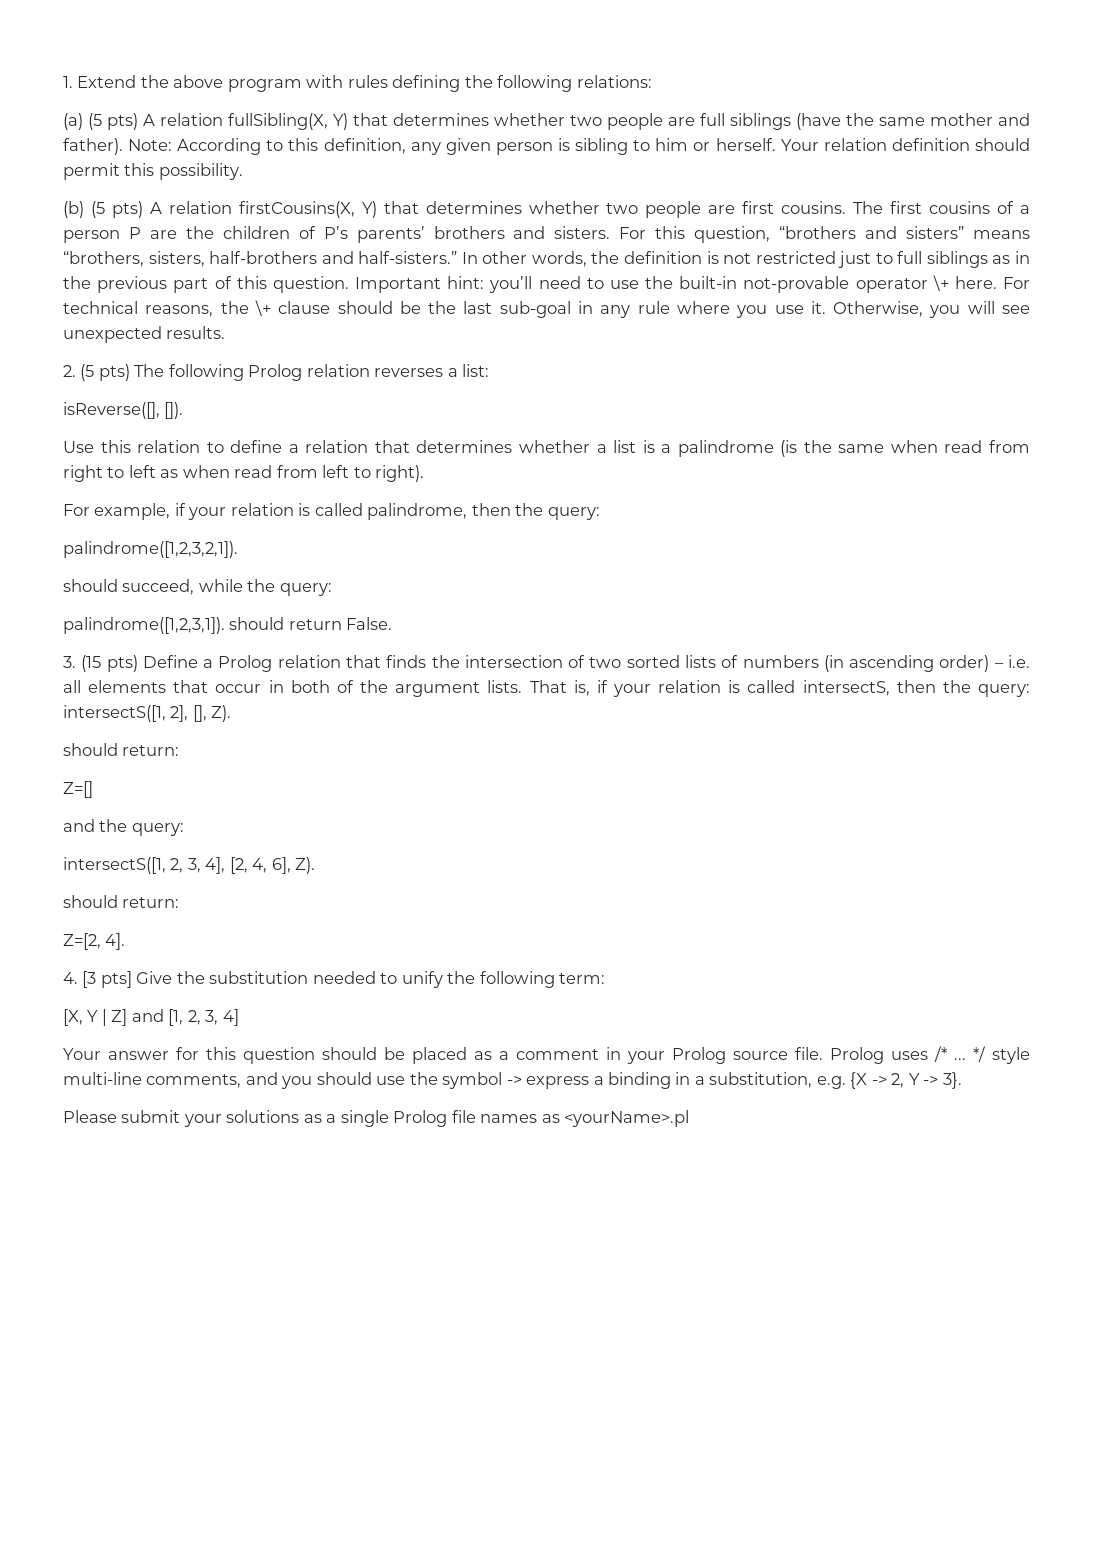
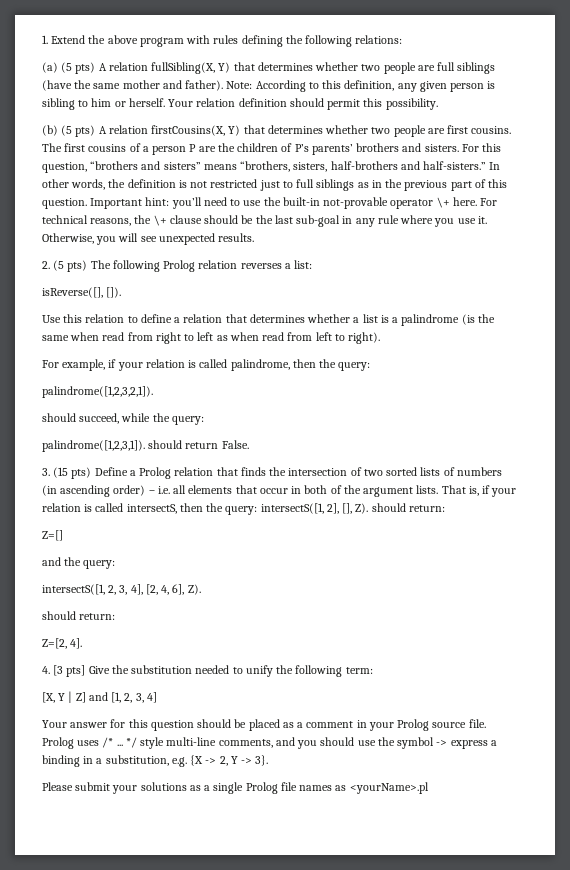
- That is, if your relation is called intersectS, then the query: intersectS([1, 2], [], Z).
- should return:
+ That is, if your relation is called intersectS, then the query: intersectS([1, 2], [], Z). should return:

